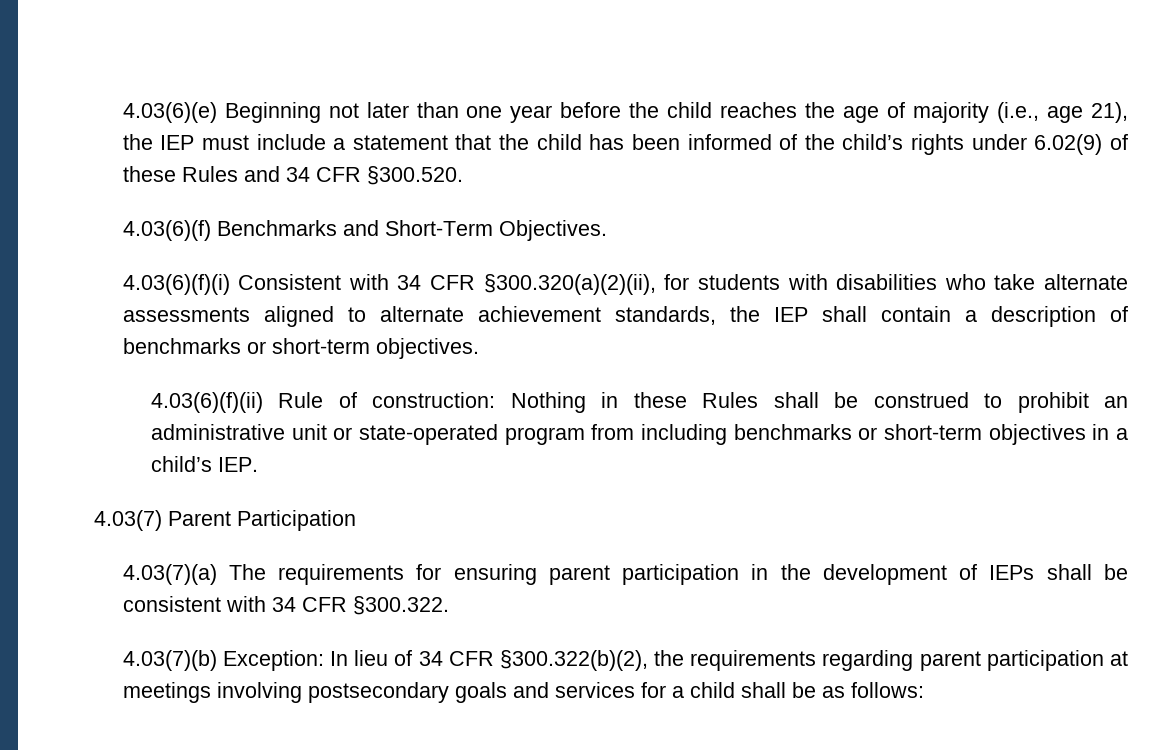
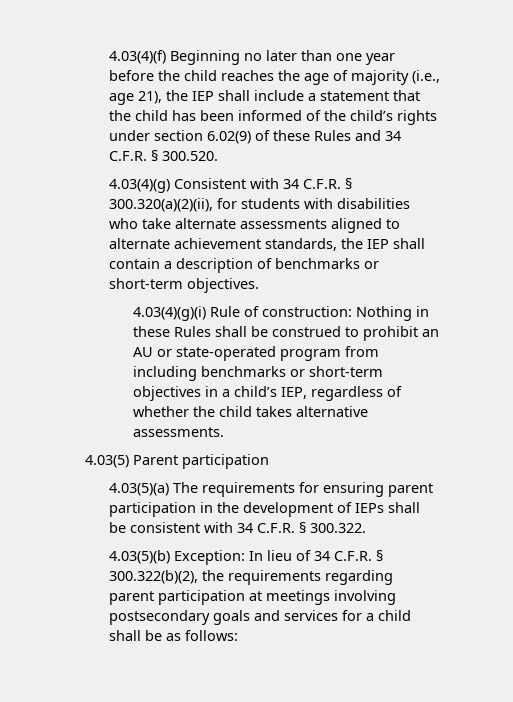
- 4.03(6)(e) Beginning not later than one year before the child reaches the age of majority (i.e., age 21), the IEP must include a statement that the child has been informed of the child’s rights under 6.02(9) of these Rules and 34 CFR §300.520.
- 4.03(6)(f) Benchmarks and Short-Term Objectives.
- 4.03(6)(f)(i) Consistent with 34 CFR §300.320(a)(2)(ii), for students with disabilities who take alternate assessments aligned to alternate achievement standards, the IEP shall contain a description of benchmarks or short-term objectives.
+ 4.03(4)(f) Beginning no later than one year before the child reaches the age of majority (i.e., age 21), the IEP shall include a statement that the child has been informed of the child’s rights under section 6.02(9) of these Rules and 34 C.F.R. § 300.520.
+ 4.03(4)(g) Consistent with 34 C.F.R. § 300.320(a)(2)(ii), for students with disabilities who take alternate assessments aligned to alternate achievement standards, the IEP shall contain a description of benchmarks or short-term objectives.
- 4.03(6)(f)(ii) Rule of construction:
+ 4.03(4)(g)(i) Rule of construction:
- Nothing in these Rules shall be construed to prohibit an administrative unit or state-operated program from including benchmarks or short-term objectives in a child’s IEP.
- 4.03(7) Parent Participation
- 4.03(7)(a) The requirements for ensuring parent participation in the development of IEPs shall be consistent with 34 CFR §300.322.
- 4.03(7)(b) Exception:
+ Nothing in these Rules shall be construed to prohibit an AU or state-operated program from including benchmarks or short-term objectives in a child’s IEP, regardless of whether the child takes alternative assessments.
+ 4.03(5) Parent participation
+ 4.03(5)(a) The requirements for ensuring parent participation in the development of IEPs shall be consistent with 34 C.F.R. § 300.322.
+ 4.03(5)(b) Exception:
- In lieu of 34 CFR §300.322(b)(2), the requirements regarding parent participation at meetings involving postsecondary goals and services for a child shall be as follows:
+ In lieu of 34 C.F.R. § 300.322(b)(2), the requirements regarding parent participation at meetings involving postsecondary goals and services for a child shall be as follows:

